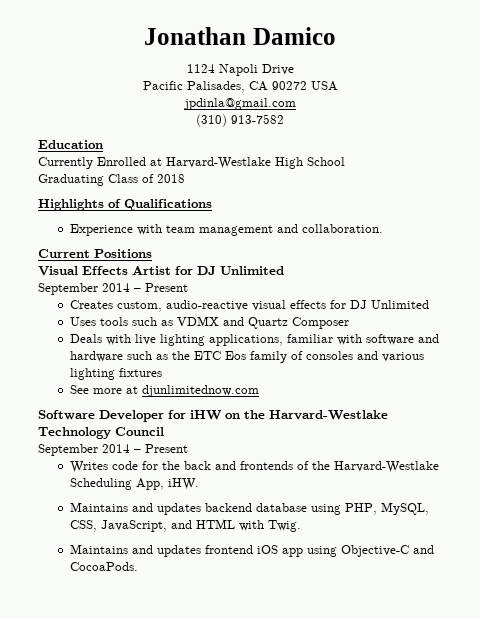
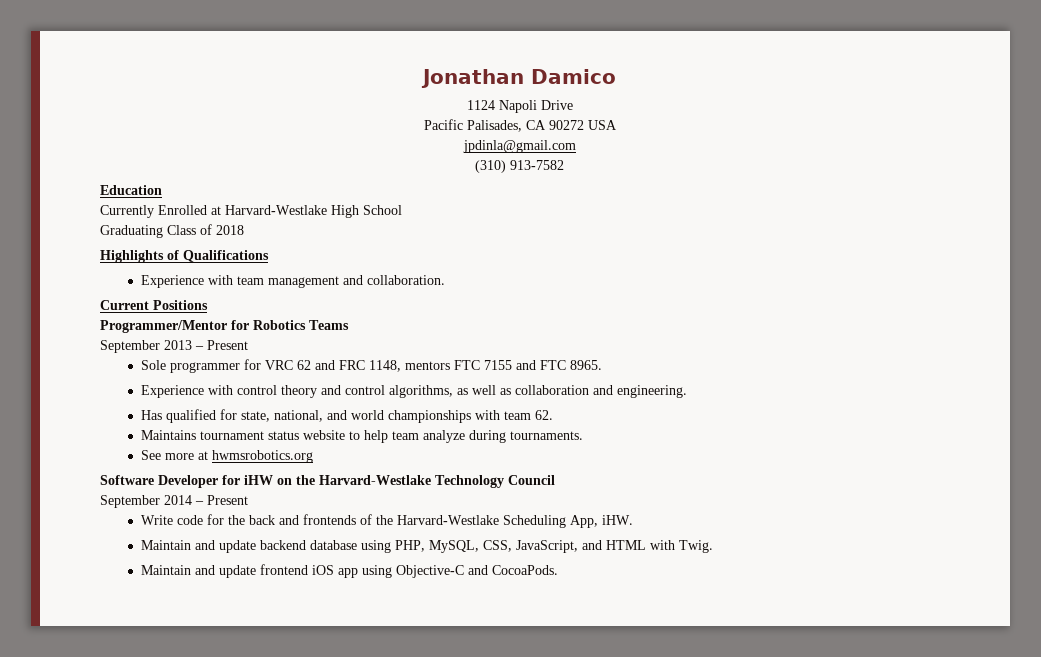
- Visual Effects Artist for DJ Unlimited
- September 2014 – Present
- Creates custom, audio-reactive visual effects for DJ Unlimited
- Uses tools such as VDMX and Quartz Composer
- Deals with live lighting applications, familiar with software and hardware such as the ETC Eos family of consoles and various lighting fixtures
+ Programmer/Mentor for Robotics Teams
+ September 2013 – Present
+ Sole programmer for VRC 62 and FRC 1148, mentors FTC 7155 and FTC 8965.
+ Experience with control theory and control algorithms, as well as collaboration and engineering.
+ Has qualified for state, national, and world championships with team 62.
+ Maintains tournament status website to help team analyze during tournaments.
- See more at djunlimitednow.com
+ See more at hwmsrobotics.org
- Writes code for the back and frontends of the Harvard-Westlake Scheduling App, iHW.
+ Write code for the back and frontends of the Harvard-Westlake Scheduling App, iHW.
- Maintains and updates backend database using PHP, MySQL, CSS, JavaScript, and HTML with Twig.
+ Maintain and update backend database using PHP, MySQL, CSS, JavaScript, and HTML with Twig.
- Maintains and updates frontend iOS app using Objective-C and CocoaPods.
+ Maintain and update frontend iOS app using Objective-C and CocoaPods.

